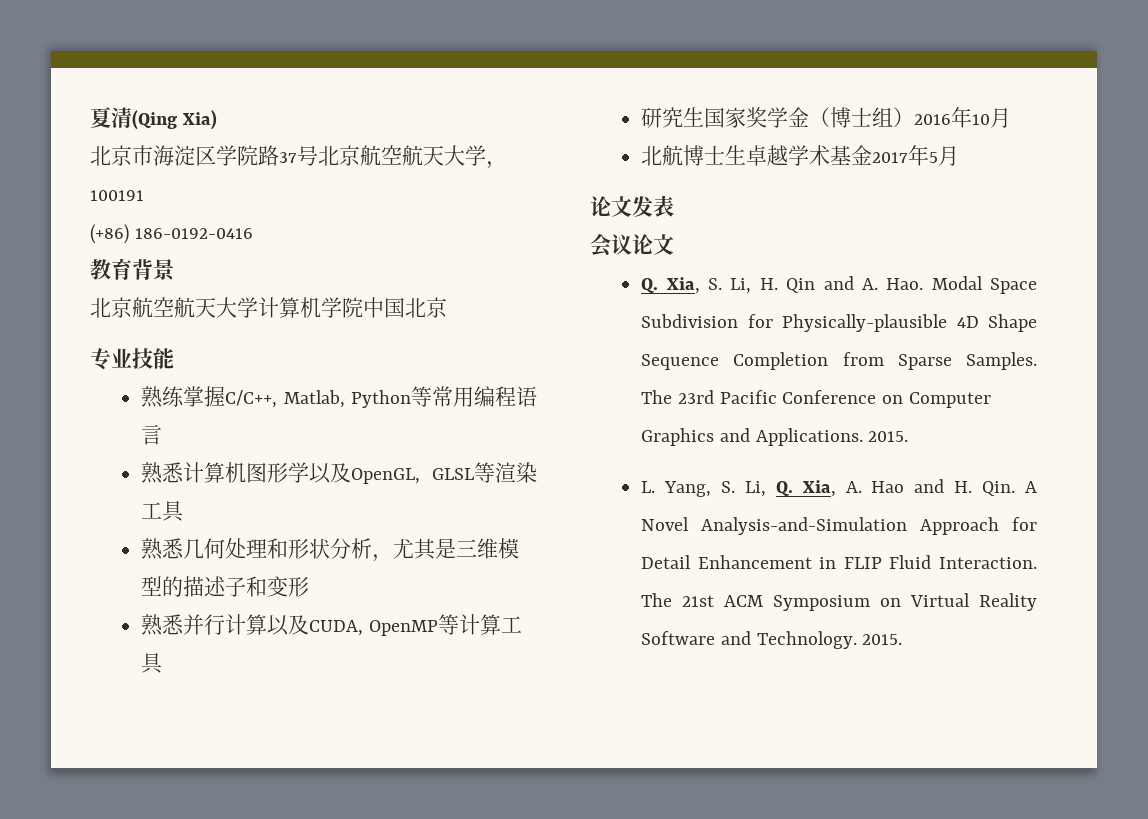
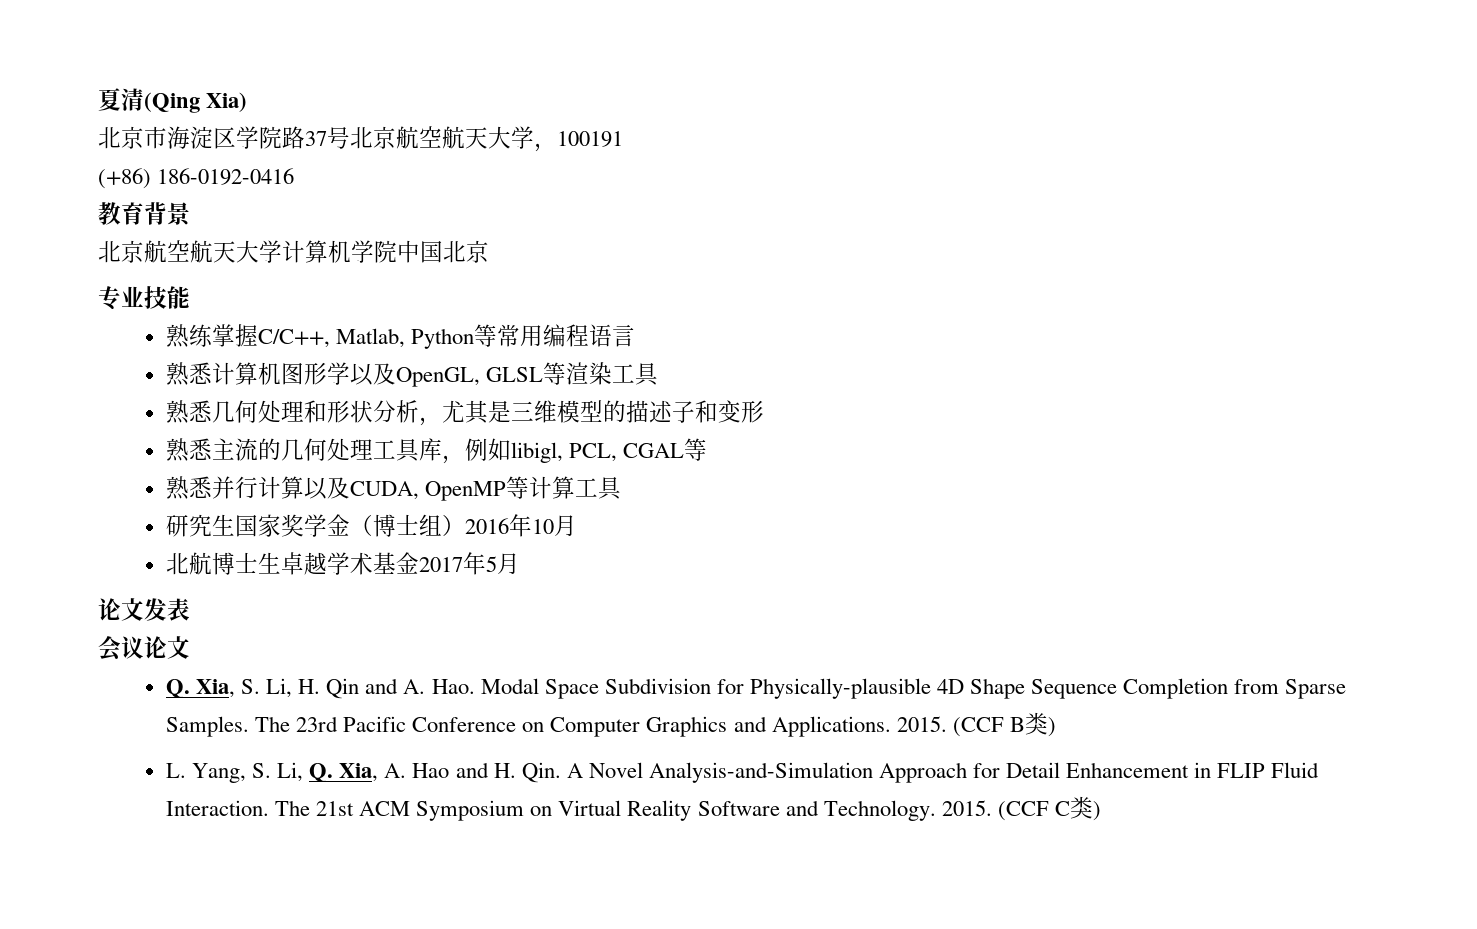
+ 熟悉主流的几何处理工具库，例如libigl, PCL, CGAL等
+ (CCF B类)
+ (CCF C类)

